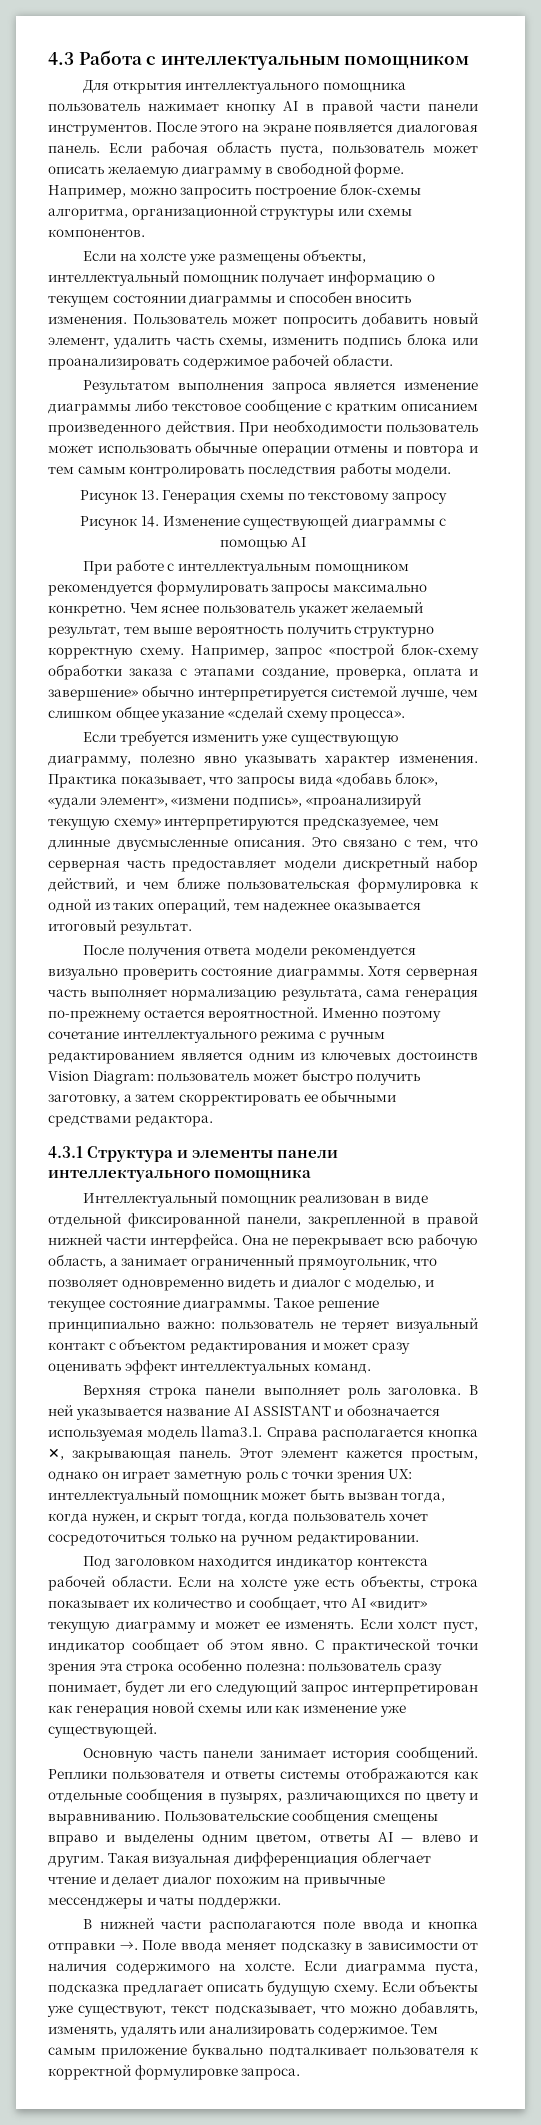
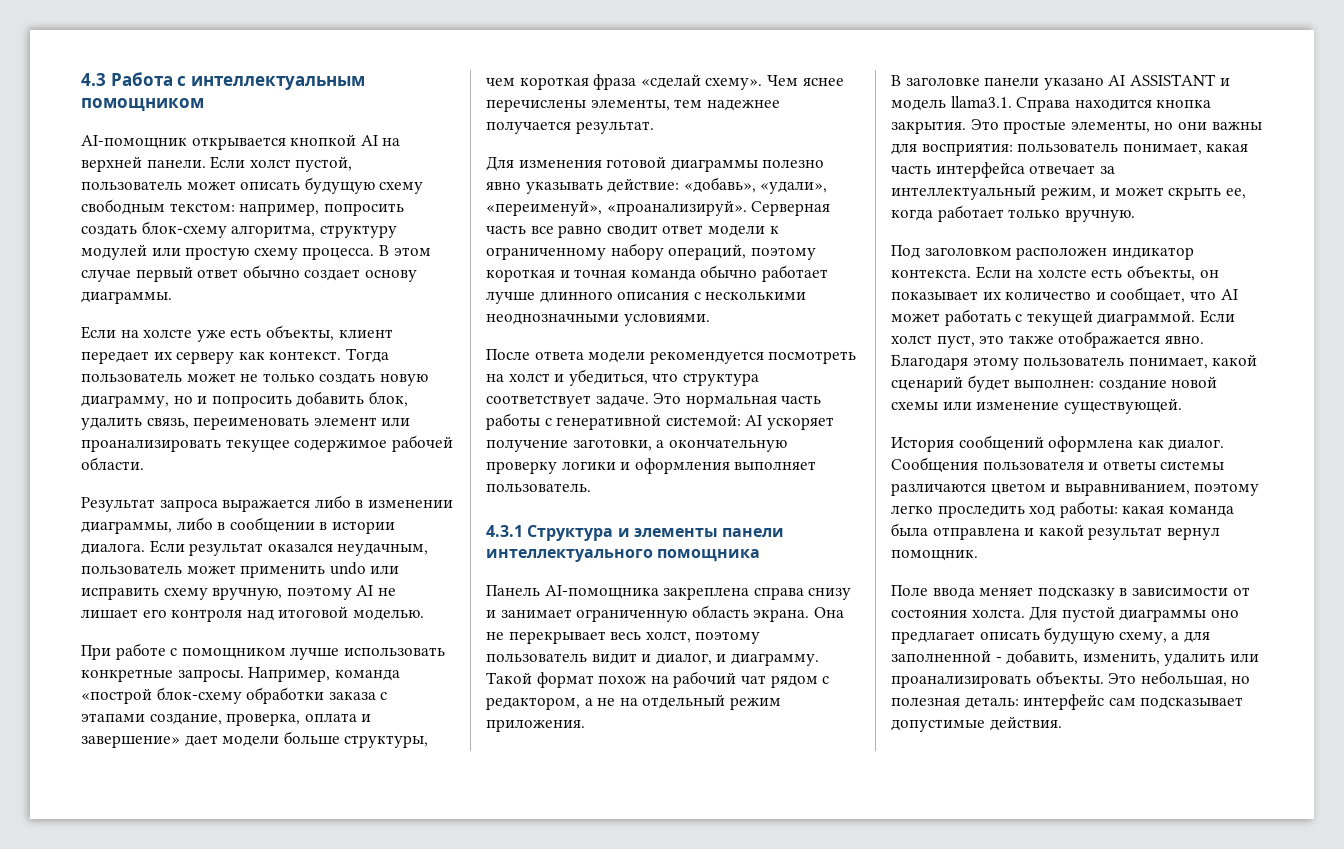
- Для открытия интеллектуального помощника пользователь нажимает кнопку AI в правой части панели инструментов. После этого на экране появляется диалоговая панель. Если рабочая область пуста, пользователь может описать желаемую диаграмму в свободной форме. Например, можно запросить построение блок-схемы алгоритма, организационной структуры или схемы компонентов.
- Если на холсте уже размещены объекты, интеллектуальный помощник получает информацию о текущем состоянии диаграммы и способен вносить изменения. Пользователь может попросить добавить новый элемент, удалить часть схемы, изменить подпись блока или проанализировать содержимое рабочей области.
+ AI-помощник открывается кнопкой AI на верхней панели. Если холст пустой, пользователь может описать будущую схему свободным текстом: например, попросить создать блок-схему алгоритма, структуру модулей или простую схему процесса. В этом случае первый ответ обычно создает основу диаграммы.
+ Если на холсте уже есть объекты, клиент передает их серверу как контекст. Тогда пользователь может не только создать новую диаграмму, но и попросить добавить блок, удалить связь, переименовать элемент или проанализировать текущее содержимое рабочей области.
- Результатом выполнения запроса является изменение диаграммы либо текстовое сообщение с кратким описанием произведенного действия. При необходимости пользователь может использовать обычные операции отмены и повтора и тем самым контролировать последствия работы модели.
- Рисунок 13. Генерация схемы по текстовому запросу
- Рисунок 14. Изменение существующей диаграммы с помощью AI
- При работе с интеллектуальным помощником рекомендуется формулировать запросы максимально конкретно. Чем яснее пользователь укажет желаемый результат, тем выше вероятность получить структурно корректную схему. Например, запрос «построй блок-схему обработки заказа с этапами создание, проверка, оплата и завершение» обычно интерпретируется системой лучше, чем слишком общее указание «сделай схему процесса».
- Если требуется изменить уже существующую диаграмму, полезно явно указывать характер изменения. Практика показывает, что запросы вида «добавь блок», «удали элемент», «измени подпись», «проанализируй текущую схему» интерпретируются предсказуемее, чем длинные двусмысленные описания. Это связано с тем, что серверная часть предоставляет модели дискретный набор действий, и чем ближе пользовательская формулировка к одной из таких операций, тем надежнее оказывается итоговый результат.
- После получения ответа модели рекомендуется визуально проверить состояние диаграммы. Хотя серверная часть выполняет нормализацию результата, сама генерация по-прежнему остается вероятностной. Именно поэтому сочетание интеллектуального режима с ручным редактированием является одним из ключевых достоинств Vision Diagram: пользователь может быстро получить заготовку, а затем скорректировать ее обычными средствами редактора.
+ Результат запроса выражается либо в изменении диаграммы, либо в сообщении в истории диалога. Если результат оказался неудачным, пользователь может применить undo или исправить схему вручную, поэтому AI не лишает его контроля над итоговой моделью.
+ При работе с помощником лучше использовать конкретные запросы. Например, команда «построй блок-схему обработки заказа с этапами создание, проверка, оплата и завершение» дает модели больше структуры, чем короткая фраза «сделай схему». Чем яснее перечислены элементы, тем надежнее получается результат.
+ Для изменения готовой диаграммы полезно явно указывать действие: «добавь», «удали», «переименуй», «проанализируй». Серверная часть все равно сводит ответ модели к ограниченному набору операций, поэтому короткая и точная команда обычно работает лучше длинного описания с несколькими неоднозначными условиями.
+ После ответа модели рекомендуется посмотреть на холст и убедиться, что структура соответствует задаче. Это нормальная часть работы с генеративной системой: AI ускоряет получение заготовки, а окончательную проверку логики и оформления выполняет пользователь.
- Интеллектуальный помощник реализован в виде отдельной фиксированной панели, закрепленной в правой нижней части интерфейса. Она не перекрывает всю рабочую область, а занимает ограниченный прямоугольник, что позволяет одновременно видеть и диалог с моделью, и текущее состояние диаграммы. Такое решение принципиально важно: пользователь не теряет визуальный контакт с объектом редактирования и может сразу оценивать эффект интеллектуальных команд.
- Верхняя строка панели выполняет роль заголовка. В ней указывается название AI ASSISTANT и обозначается используемая модель llama3.1. Справа располагается кнопка ✕, закрывающая панель. Этот элемент кажется простым, однако он играет заметную роль с точки зрения UX: интеллектуальный помощник может быть вызван тогда, когда нужен, и скрыт тогда, когда пользователь хочет сосредоточиться только на ручном редактировании.
- Под заголовком находится индикатор контекста рабочей области. Если на холсте уже есть объекты, строка показывает их количество и сообщает, что AI «видит» текущую диаграмму и может ее изменять. Если холст пуст, индикатор сообщает об этом явно. С практической точки зрения эта строка особенно полезна: пользователь сразу понимает, будет ли его следующий запрос интерпретирован как генерация новой схемы или как изменение уже существующей.
- Основную часть панели занимает история сообщений. Реплики пользователя и ответы системы отображаются как отдельные сообщения в пузырях, различающихся по цвету и выравниванию. Пользовательские сообщения смещены вправо и выделены одним цветом, ответы AI — влево и другим. Такая визуальная дифференциация облегчает чтение и делает диалог похожим на привычные мессенджеры и чаты поддержки.
- В нижней части располагаются поле ввода и кнопка отправки →. Поле ввода меняет подсказку в зависимости от наличия содержимого на холсте. Если диаграмма пуста, подсказка предлагает описать будущую схему. Если объекты уже существуют, текст подсказывает, что можно добавлять, изменять, удалять или анализировать содержимое. Тем самым приложение буквально подталкивает пользователя к корректной формулировке запроса.
+ Панель AI-помощника закреплена справа снизу и занимает ограниченную область экрана. Она не перекрывает весь холст, поэтому пользователь видит и диалог, и диаграмму. Такой формат похож на рабочий чат рядом с редактором, а не на отдельный режим приложения.
+ В заголовке панели указано AI ASSISTANT и модель llama3.1. Справа находится кнопка закрытия. Это простые элементы, но они важны для восприятия: пользователь понимает, какая часть интерфейса отвечает за интеллектуальный режим, и может скрыть ее, когда работает только вручную.
+ Под заголовком расположен индикатор контекста. Если на холсте есть объекты, он показывает их количество и сообщает, что AI может работать с текущей диаграммой. Если холст пуст, это также отображается явно. Благодаря этому пользователь понимает, какой сценарий будет выполнен: создание новой схемы или изменение существующей.
+ История сообщений оформлена как диалог. Сообщения пользователя и ответы системы различаются цветом и выравниванием, поэтому легко проследить ход работы: какая команда была отправлена и какой результат вернул помощник.
+ Поле ввода меняет подсказку в зависимости от состояния холста. Для пустой диаграммы оно предлагает описать будущую схему, а для заполненной - добавить, изменить, удалить или проанализировать объекты. Это небольшая, но полезная деталь: интерфейс сам подсказывает допустимые действия.

